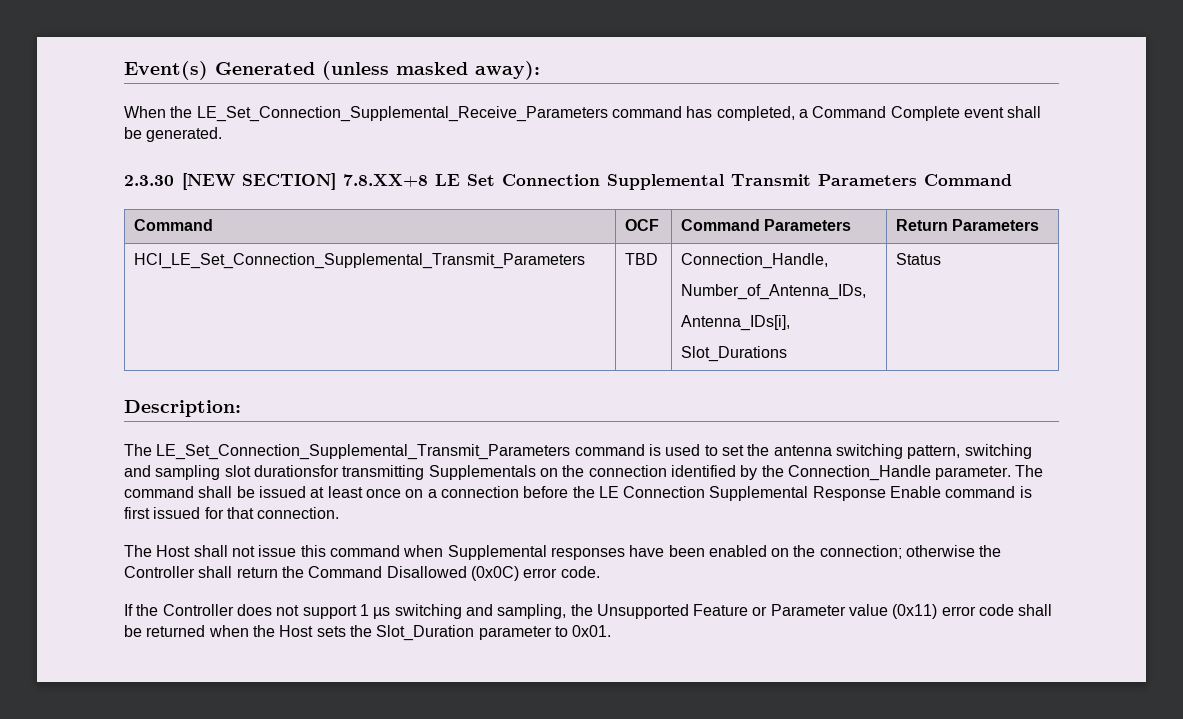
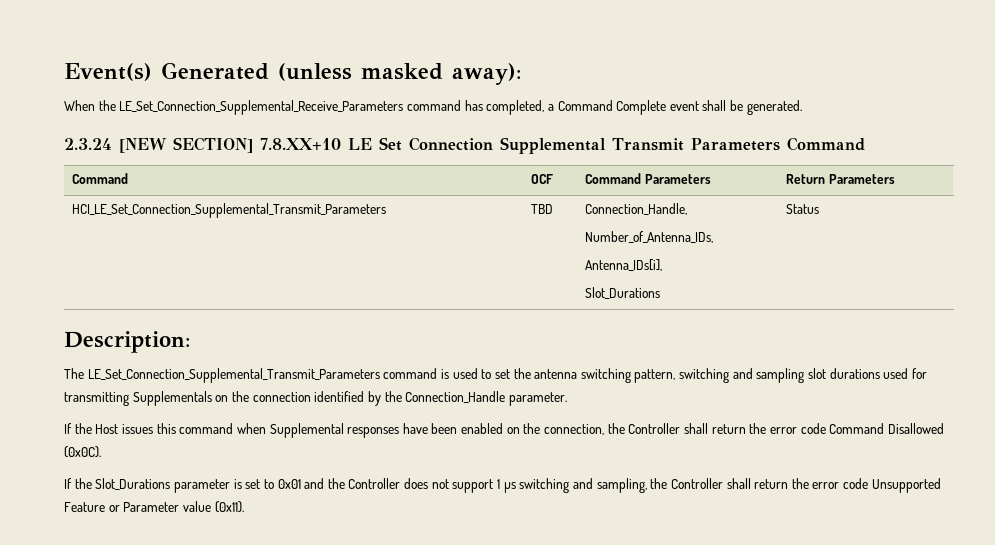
- 2.3.30 [NEW SECTION] 7.8.XX+8 LE Set Connection Supplemental Transmit Parameters Command
+ 2.3.24 [NEW SECTION] 7.8.XX+10 LE Set Connection Supplemental Transmit Parameters Command
- The LE_Set_Connection_Supplemental_Transmit_Parameters command is used to set the antenna switching pattern, switching and sampling slot durationsfor transmitting Supplementals on the connection identified by the Connection_Handle parameter. The command shall be issued at least once on a connection before the LE Connection Supplemental Response Enable command is first issued for that connection.
- The Host shall not issue this command when Supplemental responses have been enabled on the connection; otherwise the Controller shall return the Command Disallowed (0x0C) error code.
- If the Controller does not support 1 µs switching and sampling, the Unsupported Feature or Parameter value (0x11) error code shall be returned when the Host sets the Slot_Duration parameter to 0x01.
+ The LE_Set_Connection_Supplemental_Transmit_Parameters command is used to set the antenna switching pattern, switching and sampling slot durations used for transmitting Supplementals on the connection identified by the Connection_Handle parameter.
+ If the Host issues this command when Supplemental responses have been enabled on the connection, the Controller shall return the error code Command Disallowed (0x0C).
+ If the Slot_Durations parameter is set to 0x01 and the Controller does not support 1 µs switching and sampling, the Controller shall return the error code Unsupported Feature or Parameter value (0x11).

